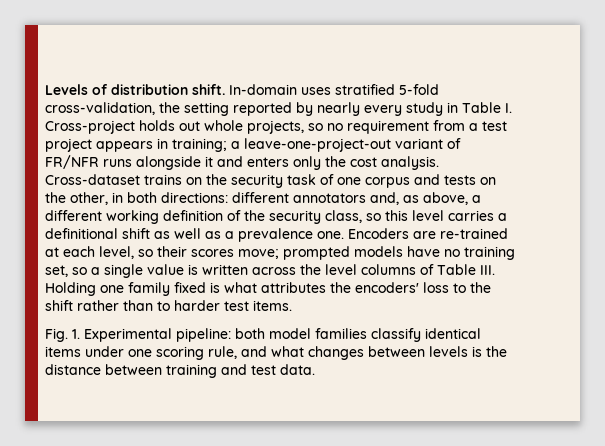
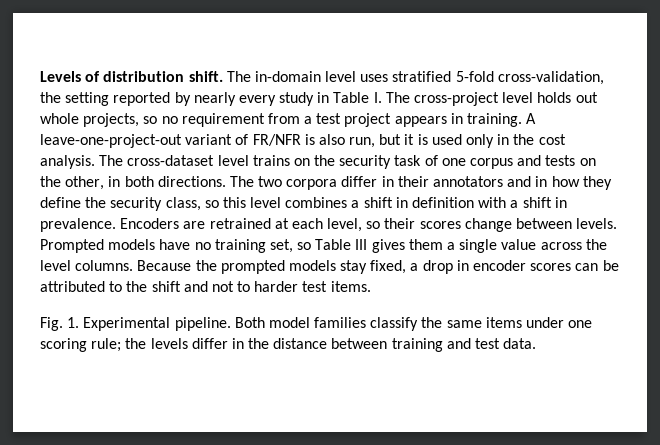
- In-domain uses stratified 5-fold cross-validation, the setting reported by nearly every study in Table I. Cross-project holds out whole projects, so no requirement from a test project appears in training; a leave-one-project-out variant of FR/NFR runs alongside it and enters only the cost analysis. Cross-dataset trains on the security task of one corpus and tests on the other, in both directions: different annotators and, as above, a different working definition of the security class, so this level carries a definitional shift as well as a prevalence one.
+ The in-domain level uses stratified 5-fold cross-validation, the setting reported by nearly every study in Table I. The cross-project level holds out whole projects, so no requirement from a test project appears in training. A leave-one-project-out variant of FR/NFR is also run, but it is used only in the cost analysis. The cross-dataset level trains on the security task of one corpus and tests on the other, in both directions. The two corpora differ in their annotators and in how they define the security class, so this level combines a shift in definition with a shift in prevalence.
- Encoders are re-trained at each level, so their scores move; prompted models have no training set, so a single value is written across the level columns of Table III. Holding one family fixed is what attributes the encoders' loss to the shift rather than to harder test items.
+ Encoders are retrained at each level, so their scores change between levels. Prompted models have no training set, so Table III gives them a single value across the level columns. Because the prompted models stay fixed, a drop in encoder scores can be attributed to the shift and not to harder test items.
- Fig. 1. Experimental pipeline: both model families classify identical items under one scoring rule, and what changes between levels is the distance between training and test data.
+ Fig. 1. Experimental pipeline. Both model families classify the same items under one scoring rule; the levels differ in the distance between training and test data.

